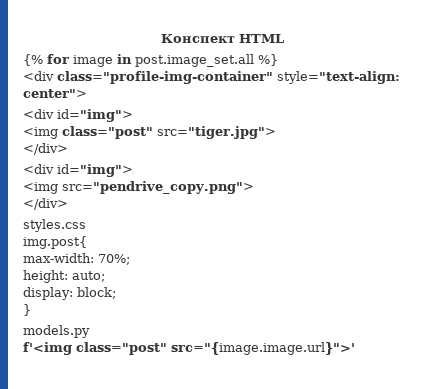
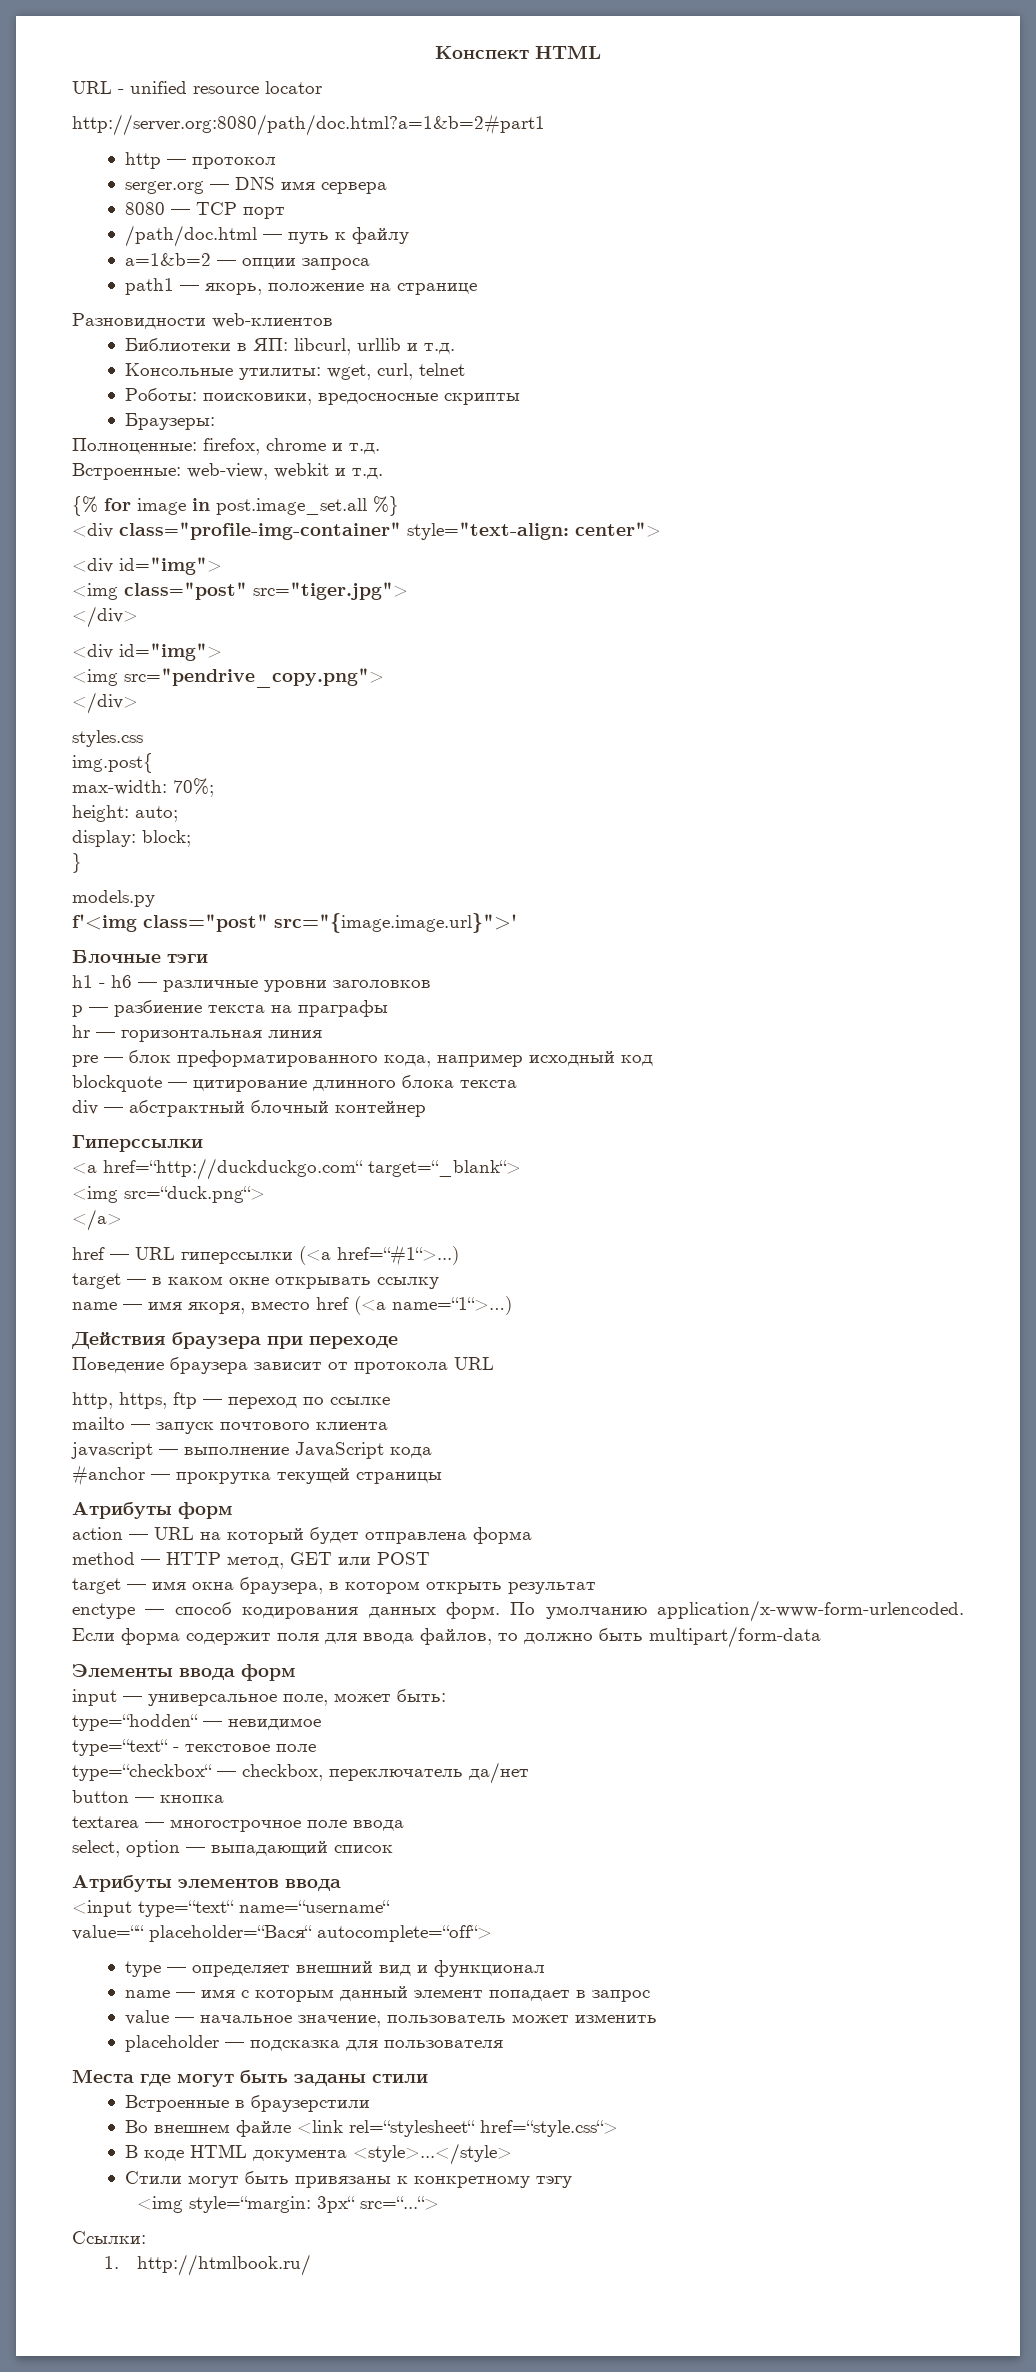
+ URL - unified resource locator
+ http://server.org:8080/path/doc.html?a=1&b=2#part1
+ http — протокол
+ serger.org — DNS имя сервера
+ 8080 — TCP порт
+ /path/doc.html — путь к файлу
+ a=1&b=2 — опции запроса
+ path1 — якорь, положение на странице
+ Разновидности web-клиентов
+ Библиотеки в ЯП: libcurl, urllib и т.д.
+ Консольные утилиты: wget, curl, telnet
+ Роботы: поисковики, вредосносные скрипты
+ Браузеры:
+ Полноценные: firefox, chrome и т.д.
+ Встроенные: web-view, webkit и т.д.
+ Блочные тэги
+ h1 - h6 — различные уровни заголовков
+ p — разбиение текста на праграфы
+ hr — горизонтальная линия
+ pre — блок преформатированного кода, например исходный код
+ blockquote — цитирование длинного блока текста
+ div — абстрактный блочный контейнер
+ Гиперссылки
+ <a href=“http://duckduckgo.com“ target=“_blank“>
+ <img src=“duck.png“>
+ </a>
+ href — URL гиперссылки (<a href=“#1“>...)
+ target — в каком окне открывать ссылку
+ name — имя якоря, вместо href (<a name=“1“>…)
+ Действия браузера при переходе
+ Поведение браузера зависит от протокола URL
+ http, https, ftp — переход по ссылке
+ mailto — запуск почтового клиента
+ javascript — выполнение JavaScript кода
+ #anchor — прокрутка текущей страницы
+ Атрибуты форм
+ action — URL на который будет отправлена форма
+ method — HTTP метод, GET или POST
+ target — имя окна браузера, в котором открыть результат
+ enctype — способ кодирования данных форм. По умолчанию application/x-www-form-urlencoded. Если форма содержит поля для ввода файлов, то должно быть multipart/form-data
+ Элементы ввода форм
+ input — универсальное поле, может быть:
+ type=“hodden“ — невидимое
+ type=“text“ - текстовое поле
+ type=“checkbox“ — checkbox, переключатель да/нет
+ button — кнопка
+ textarea — многострочное поле ввода
+ select, option — выпадающий список
+ Атрибуты элементов ввода
+ <input type=“text“ name=“username“
+ value=““ placeholder=“Вася“ autocomplete=“off“>
+ type — определяет внешний вид и функционал
+ name — имя с которым данный элемент попадает в запрос
+ value — начальное значение, пользователь может изменить
+ placeholder — подсказка для пользователя
+ Места где могут быть заданы стили
+ Встроенные в браузерстили
+ Во внешнем файле <link rel=“stylesheet“ href=“style.css“>
+ В коде HTML документа <style>...</style>
+ Стили могут быть привязаны к конкретному тэгу
+ <img style=“margin: 3px“ src=“...“>
+ Ссылки:
+ 1. http://htmlbook.ru/

